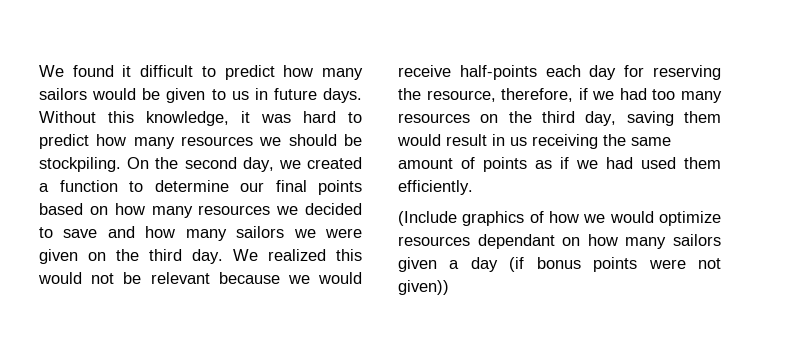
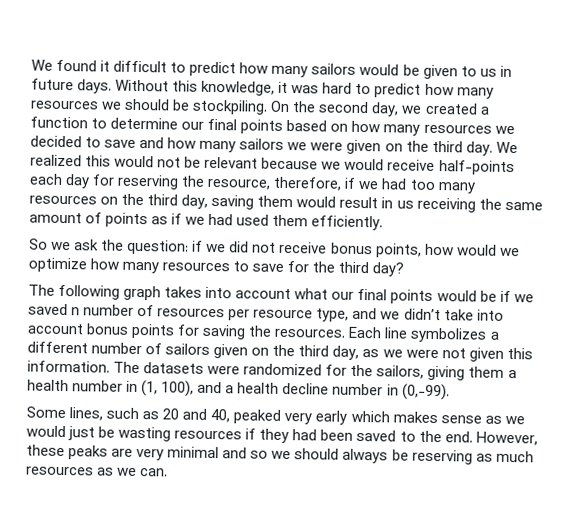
- (Include graphics of how we would optimize resources dependant on how many sailors given a day (if bonus points were not given))
+ So we ask the question: if we did not receive bonus points, how would we optimize how many resources to save for the third day?
+ The following graph takes into account what our final points would be if we saved n number of resources per resource type, and we didn’t take into account bonus points for saving the resources. Each line symbolizes a different number of sailors given on the third day, as we were not given this information. The datasets were randomized for the sailors, giving them a health number in (1, 100), and a health decline number in (0,-99).
+ Some lines, such as 20 and 40, peaked very early which makes sense as we would just be wasting resources if they had been saved to the end. However, these peaks are very minimal and so we should always be reserving as much resources as we can.

